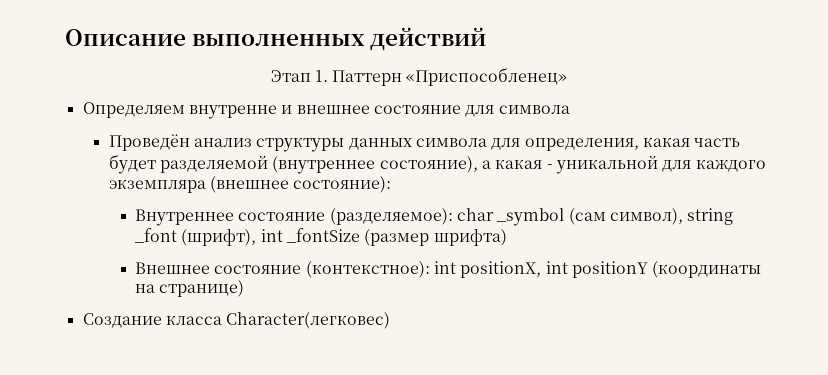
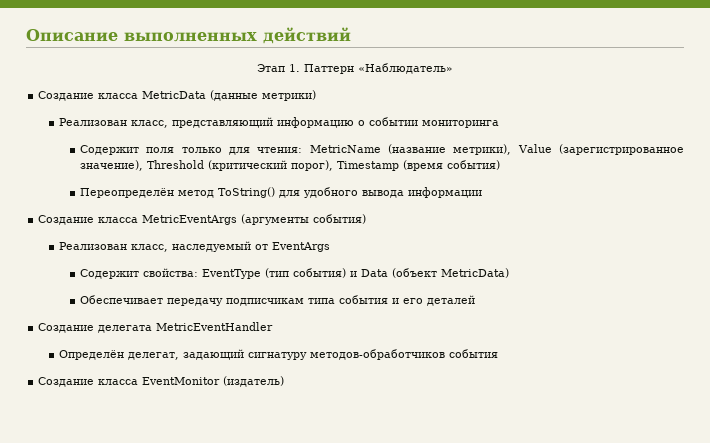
- Этап 1. Паттерн «Приспособленец»
- Определяем внутренне и внешнее состояние для символа
- Проведён анализ структуры данных символа для определения, какая часть будет разделяемой (внутреннее состояние), а какая - уникальной для каждого экземпляра (внешнее состояние):
- Внутреннее состояние (разделяемое): char _symbol (сам символ), string _font (шрифт), int _fontSize (размер шрифта)
- Внешнее состояние (контекстное): int positionX, int positionY (координаты на странице)
- Создание класса Character(легковес)
+ Этап 1. Паттерн «Наблюдатель»
+ Создание класса MetricData (данные метрики)
+ Реализован класс, представляющий информацию о событии мониторинга
+ Содержит поля только для чтения: MetricName (название метрики), Value (зарегистрированное значение), Threshold (критический порог), Timestamp (время события)
+ Переопределён метод ToString() для удобного вывода информации
+ Создание класса MetricEventArgs (аргументы события)
+ Реализован класс, наследуемый от EventArgs
+ Содержит свойства: EventType (тип события) и Data (объект MetricData)
+ Обеспечивает передачу подписчикам типа события и его деталей
+ Создание делегата MetricEventHandler
+ Определён делегат, задающий сигнатуру методов-обработчиков события
+ Создание класса EventMonitor (издатель)

